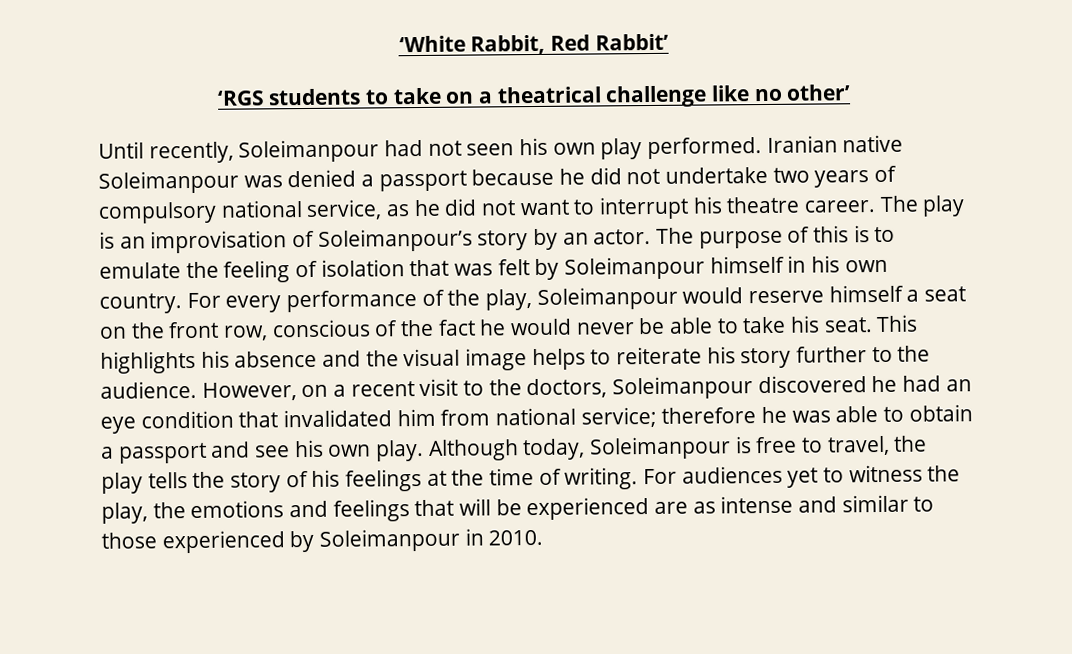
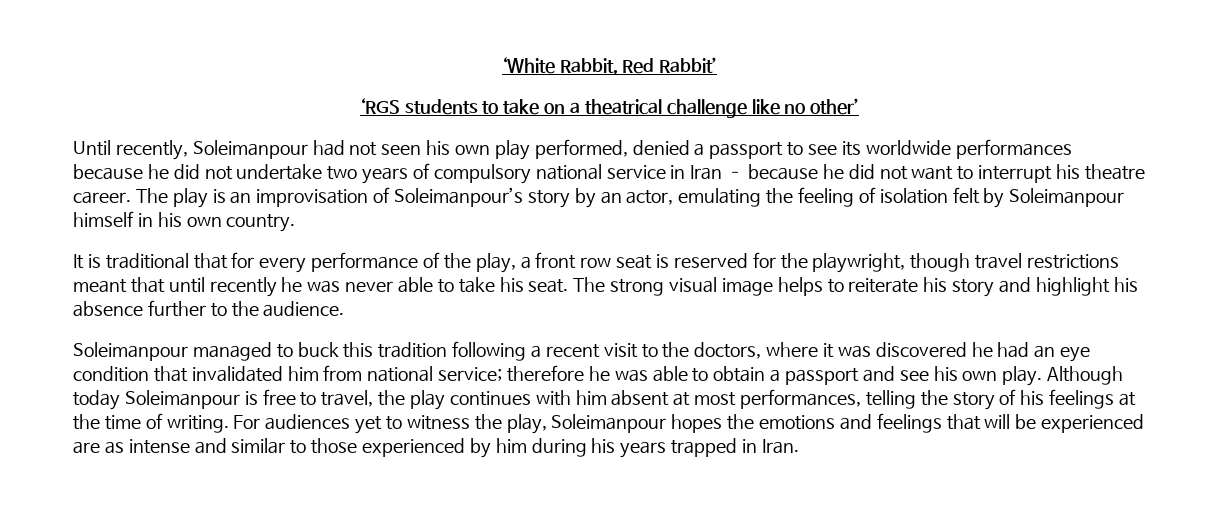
- Until recently, Soleimanpour had not seen his own play performed. Iranian native Soleimanpour was denied a passport because he did not undertake two years of compulsory national service, as he did not want to interrupt his theatre career.
+ Until recently, Soleimanpour had not seen his own play performed, denied a passport to see its worldwide performances because he did not undertake two years of compulsory national service in Iran – because he did not want to interrupt his theatre career.
- The play is an improvisation of Soleimanpour’s story by an actor. The purpose of this is to emulate the feeling of isolation that was felt by Soleimanpour himself in his own country. For every performance of the play, Soleimanpour would reserve himself a seat on the front row, conscious of the fact he would never be able to take his seat.
+ The play is an improvisation of Soleimanpour’s story by an actor, emulating the feeling of isolation felt by Soleimanpour himself in his own country.
+ It is traditional that for every performance of the play, a front row seat is reserved for the playwright, though travel restrictions meant that until recently he was never able to take his seat.
- This highlights his absence and the visual image helps to reiterate his story further to the audience. However, on a recent visit to the doctors, Soleimanpour discovered he had an eye condition that invalidated him from national service; therefore he was able to obtain a passport and see his own play.
+ The strong visual image helps to reiterate his story and highlight his absence further to the audience.
+ Soleimanpour managed to buck this tradition following a recent visit to the doctors, where it was discovered he had an eye condition that invalidated him from national service; therefore he was able to obtain a passport and see his own play.
- Although today, Soleimanpour is free to travel, the play tells the story of his feelings at the time of writing.
+ Although today Soleimanpour is free to travel, the play continues with him absent at most performances, telling the story of his feelings at the time of writing.
- For audiences yet to witness the play, the emotions and feelings that will be experienced are as intense and similar to those experienced by Soleimanpour in 2010.
+ For audiences yet to witness the play, Soleimanpour hopes the emotions and feelings that will be experienced are as intense and similar to those experienced by him during his years trapped in Iran.

